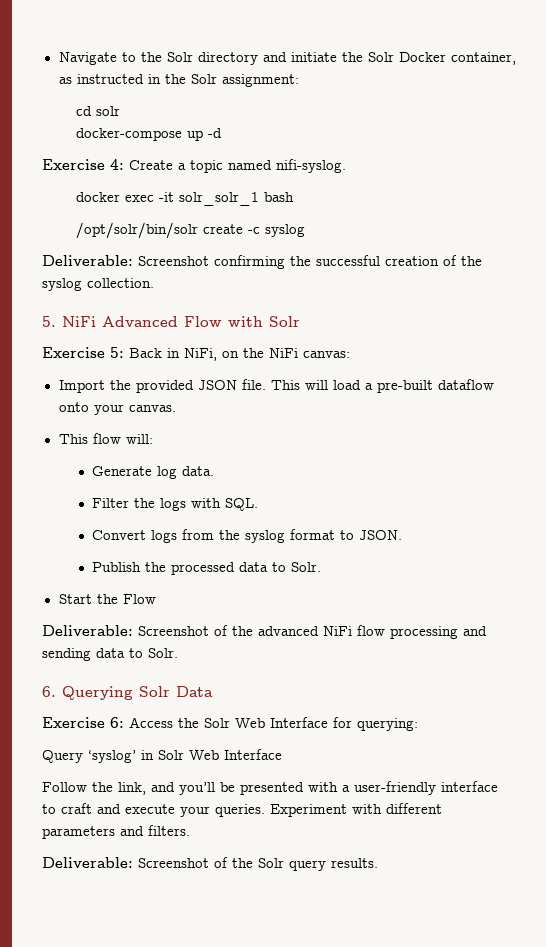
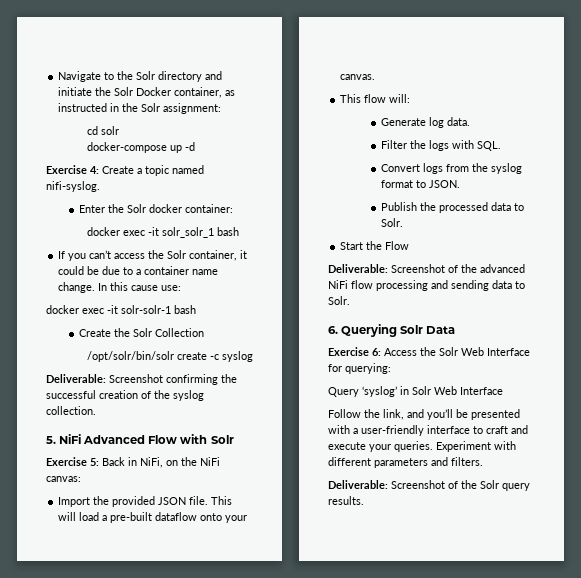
+ Enter the Solr docker container:
+ If you can’t access the Solr container, it could be due to a container name change. In this cause use:
+ docker exec -it solr-solr-1 bash
+ Create the Solr Collection

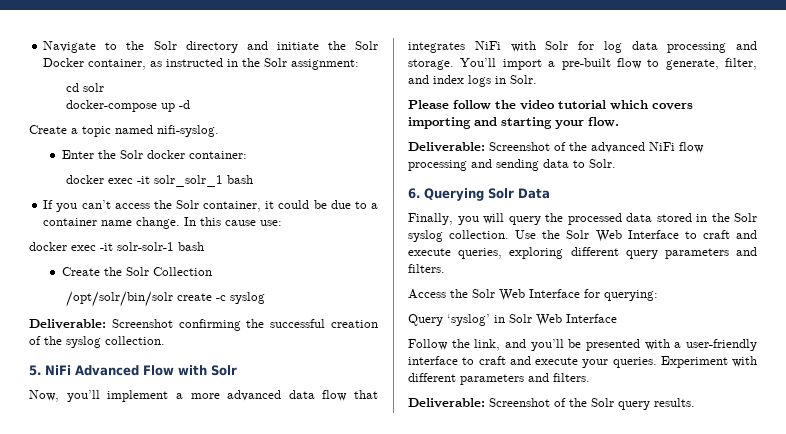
- Exercise 4: Create a topic named nifi-syslog.
+ Create a topic named nifi-syslog.
- Exercise 5: Back in NiFi, on the NiFi canvas:
- Import the provided JSON file. This will load a pre-built dataflow onto your canvas.
- This flow will:
- Generate log data.
- Filter the logs with SQL.
- Convert logs from the syslog format to JSON.
- Publish the processed data to Solr.
- Start the Flow
+ Now, you’ll implement a more advanced data flow that integrates NiFi with Solr for log data processing and storage. You’ll import a pre-built flow to generate, filter, and index logs in Solr.
+ Please follow the video tutorial which covers importing and starting your flow.
- Exercise 6: Access the Solr Web Interface for querying:
+ Finally, you will query the processed data stored in the Solr syslog collection. Use the Solr Web Interface to craft and execute queries, exploring different query parameters and filters.
+ Access the Solr Web Interface for querying:

